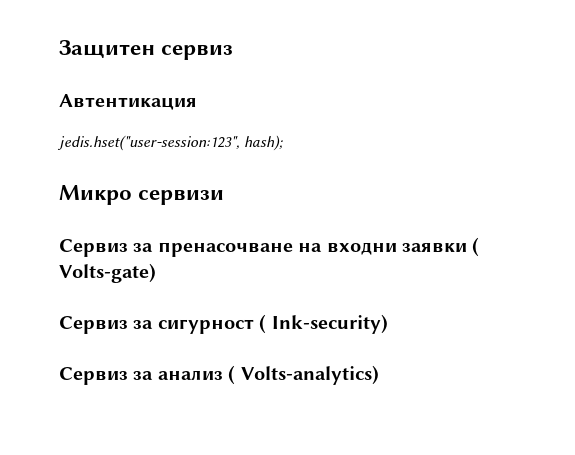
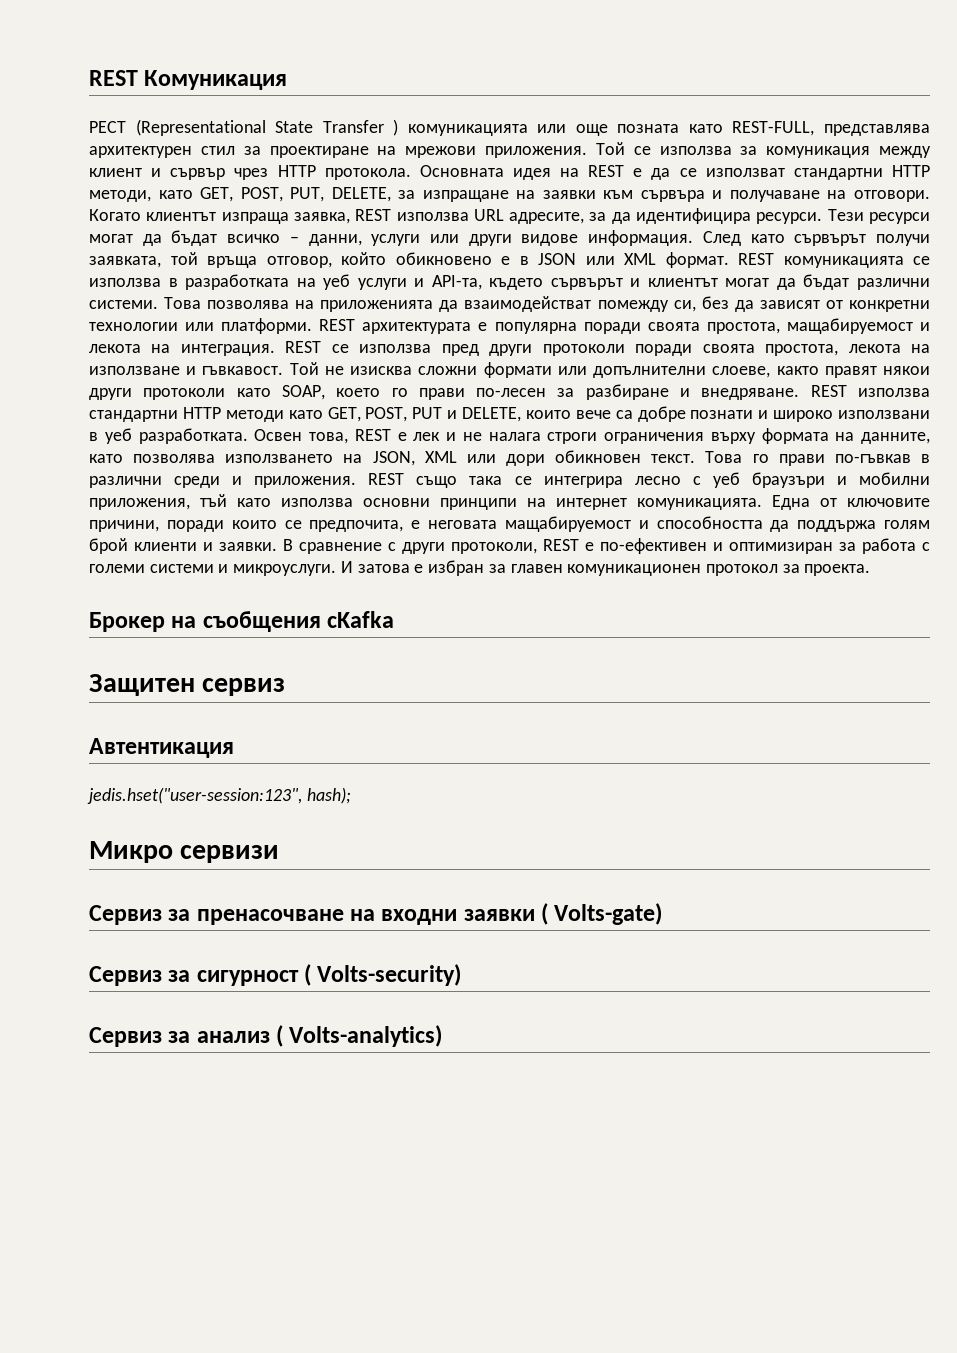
+ REST Комуникация
+ РЕСТ (Representational State Transfer ) комуникацията или още позната като REST-FULL, представлява архитектурен стил за проектиране на мрежови приложения. Той се използва за комуникация между клиент и сървър чрез HTTP протокола. Основната идея на REST е да се използват стандартни HTTP методи, като GET, POST, PUT, DELETE, за изпращане на заявки към сървъра и получаване на отговори. Когато клиентът изпраща заявка, REST използва URL адресите, за да идентифицира ресурси. Тези ресурси могат да бъдат всичко – данни, услуги или други видове информация. След като сървърът получи заявката, той връща отговор, който обикновено е в JSON или XML формат. REST комуникацията се използва в разработката на уеб услуги и API-та, където сървърът и клиентът могат да бъдат различни системи. Това позволява на приложенията да взаимодействат помежду си, без да зависят от конкретни технологии или платформи. REST архитектурата е популярна поради своята простота, мащабируемост и лекота на интеграция. REST се използва пред други протоколи поради своята простота, лекота на използване и гъвкавост. Той не изисква сложни формати или допълнителни слоеве, както правят някои други протоколи като SOAP, което го прави по-лесен за разбиране и внедряване. REST използва стандартни HTTP методи като GET, POST, PUT и DELETE, които вече са добре познати и широко използвани в уеб разработката. Освен това, REST е лек и не налага строги ограничения върху формата на данните, като позволява използването на JSON, XML или дори обикновен текст. Това го прави по-гъвкав в различни среди и приложения. REST също така се интегрира лесно с уеб браузъри и мобилни приложения, тъй като използва основни принципи на интернет комуникацията. Една от ключовите причини, поради които се предпочита, е неговата мащабируемост и способността да поддържа голям брой клиенти и заявки. В сравнение с други протоколи, REST е по-ефективен и оптимизиран за работа с големи системи и микроуслуги. И затова е избран за главен комуникационен протокол за проекта.
+ Брокер на съобщения сKafka
- Сервиз за сигурност ( Ink-security)
+ Сервиз за сигурност ( Volts-security)

